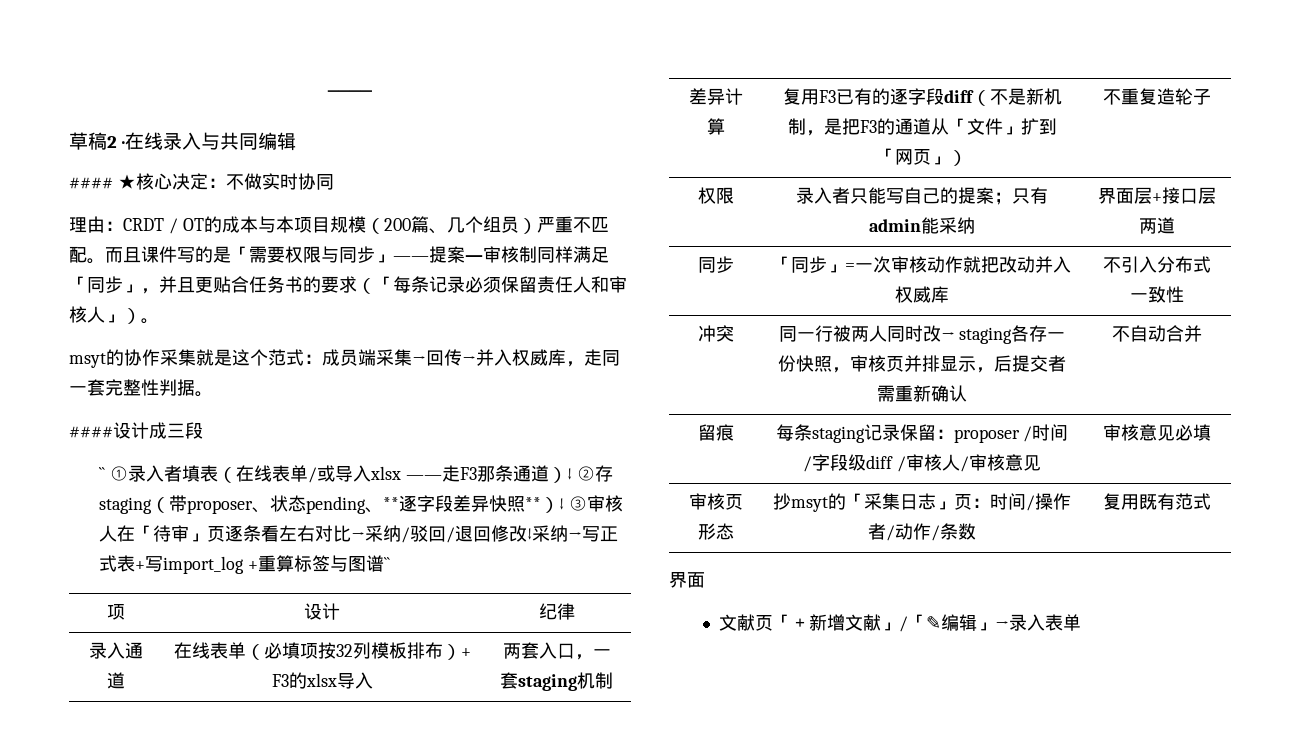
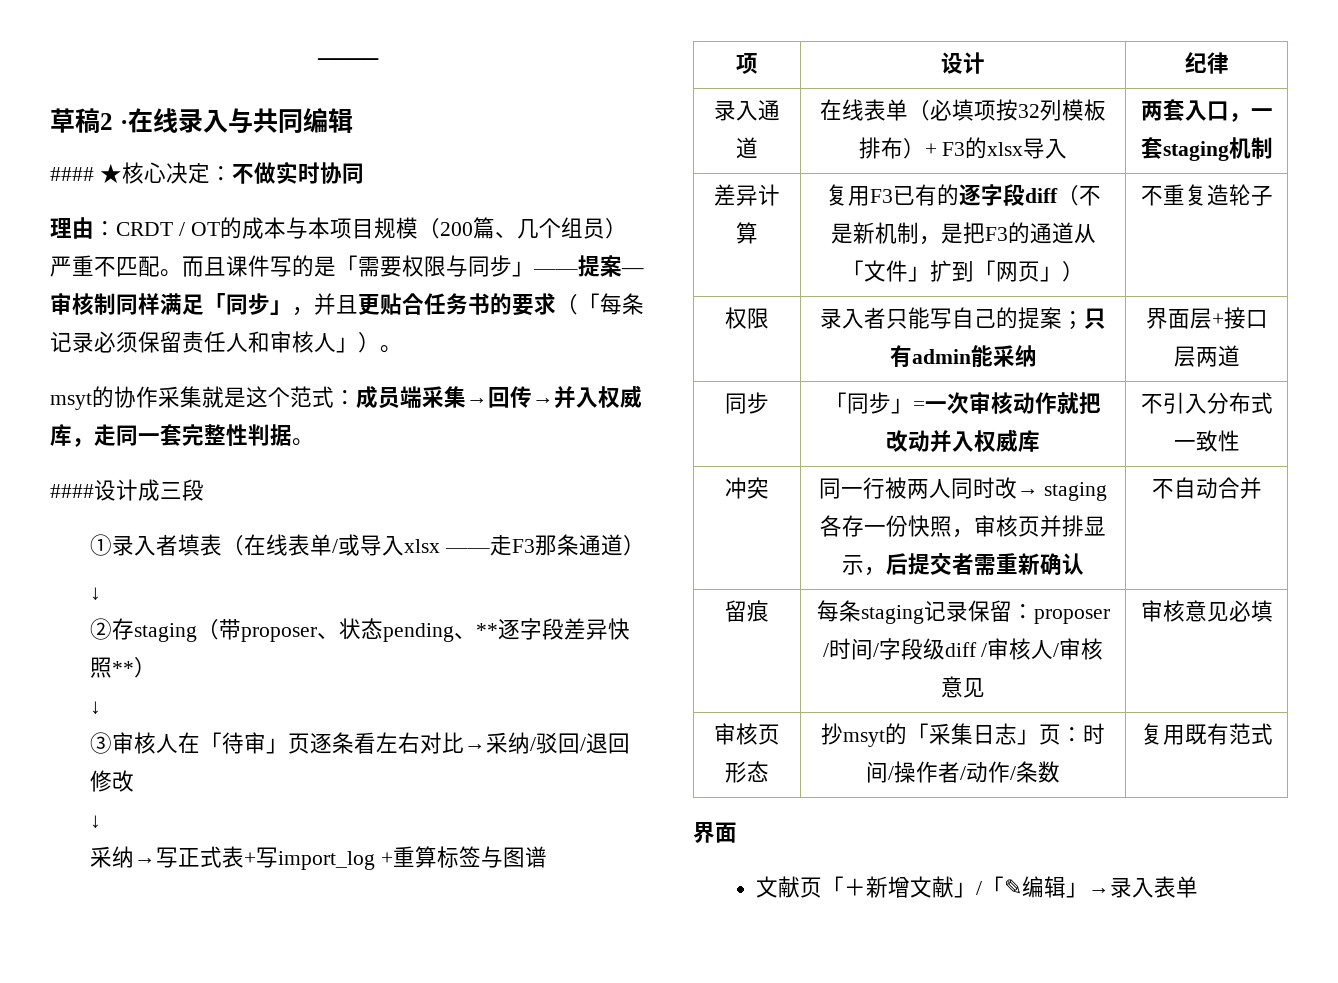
- `` ①录入者填表（在线表单/或导入xlsx ——走F3那条通道）↓ ②存staging（带proposer、状态pending、**逐字段差异快照**）↓ ③审核人在「待审」页逐条看左右对比→采纳/驳回/退回修改↓采纳→写正式表+写import_log +重算标签与图谱``
+ ①录入者填表（在线表单/或导入xlsx ——走F3那条通道）
+ ↓
+ ②存staging（带proposer、状态pending、**逐字段差异快照**）
+ ↓
+ ③审核人在「待审」页逐条看左右对比→采纳/驳回/退回修改
+ ↓
+ 采纳→写正式表+写import_log +重算标签与图谱

